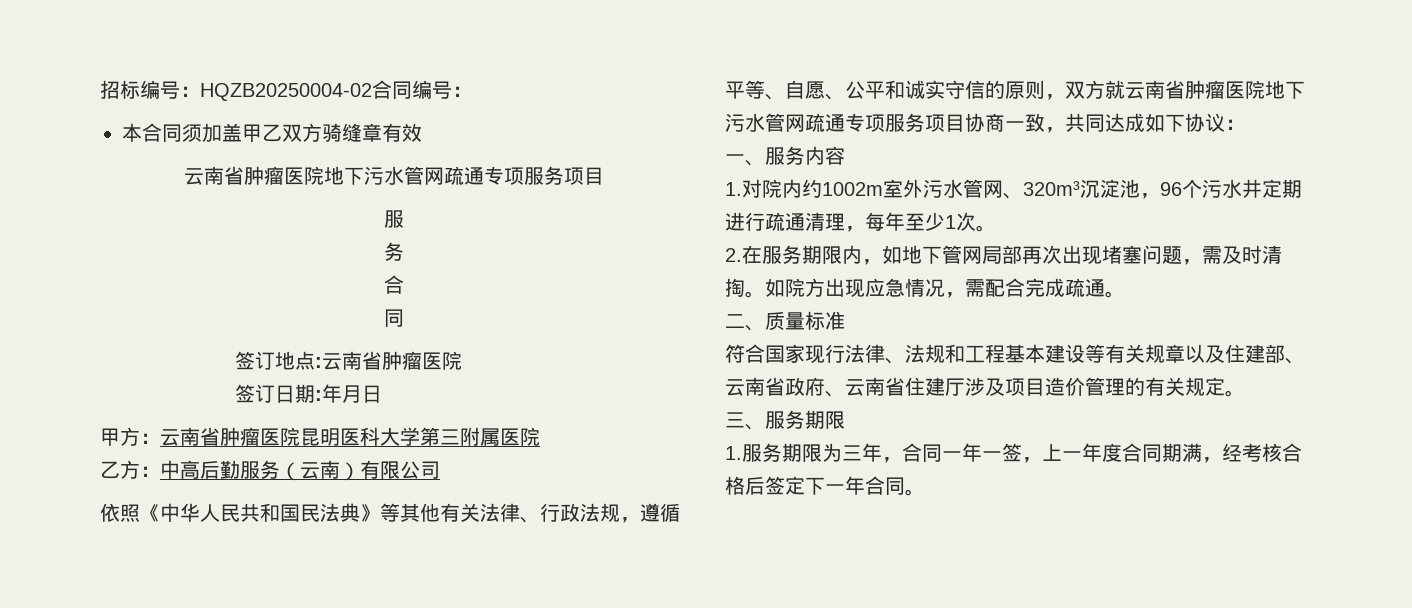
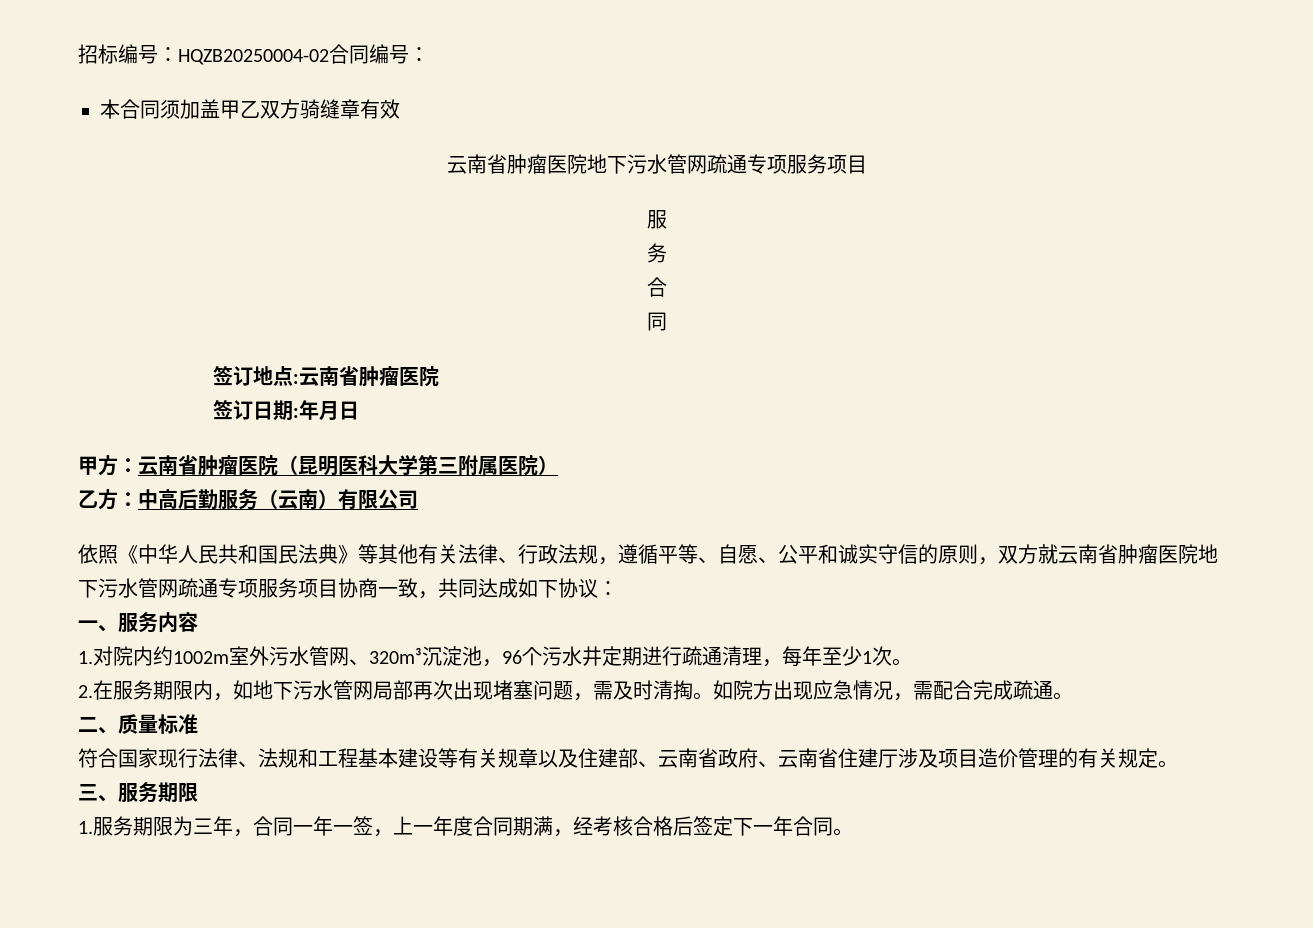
- 甲方：云南省肿瘤医院昆明医科大学第三附属医院
+ 甲方：云南省肿瘤医院（昆明医科大学第三附属医院）
- 2.在服务期限内，如地下管网局部再次出现堵塞问题，需及时清掏。
+ 2.在服务期限内，如地下污水管网局部再次出现堵塞问题，需及时清掏。

